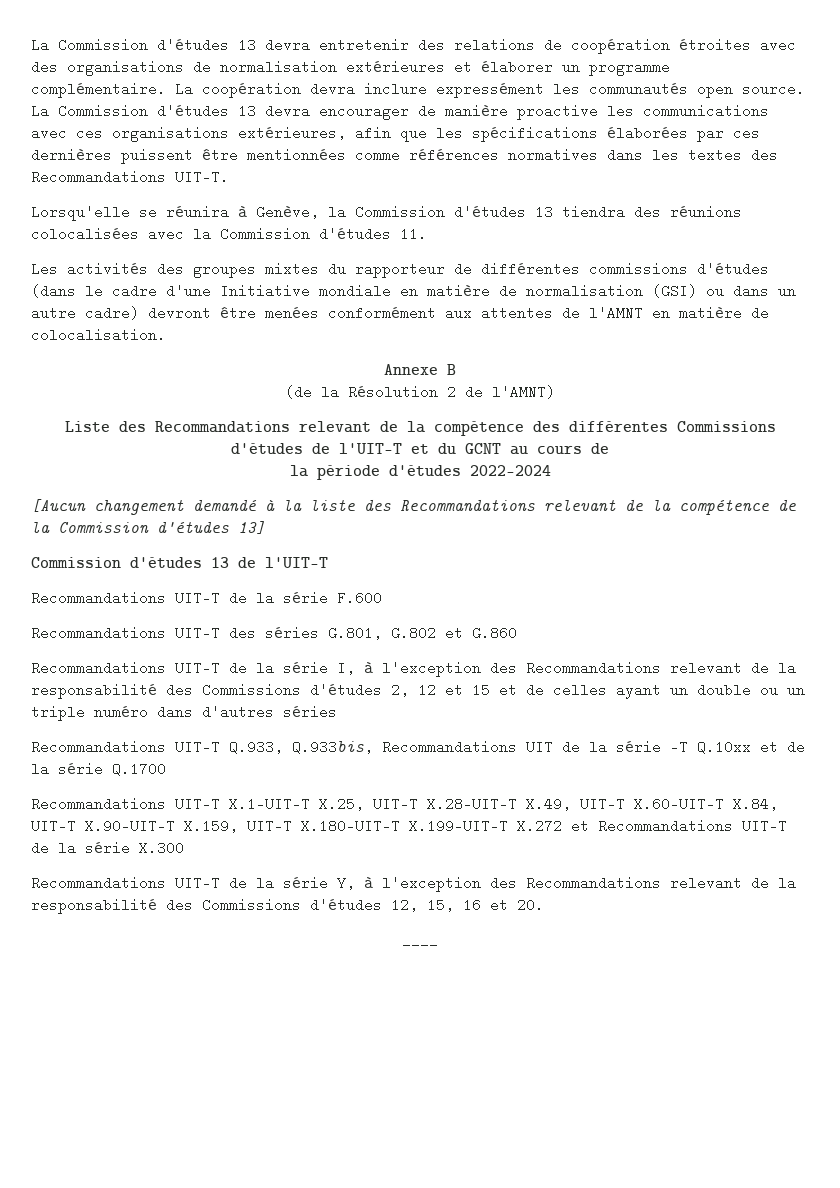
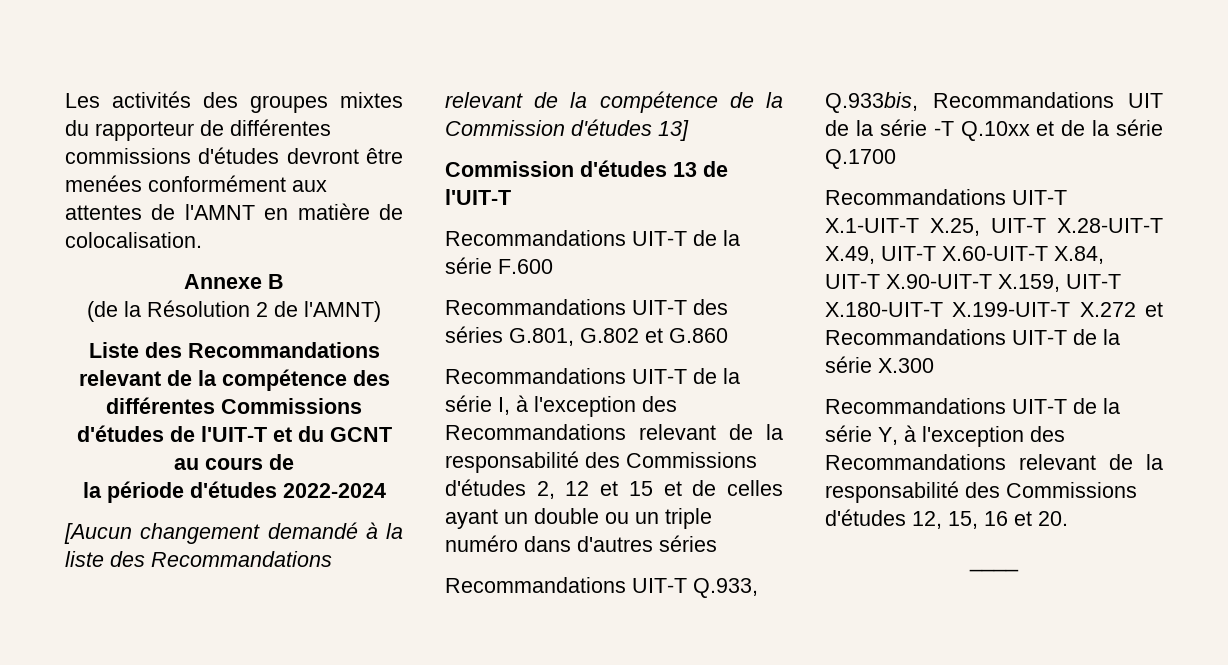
- La Commission d'études 13 devra entretenir des relations de coopération étroites avec des organisations de normalisation extérieures et élaborer un programme complémentaire. La coopération devra inclure expressément les communautés open source. La Commission d'études 13 devra encourager de manière proactive les communications avec ces organisations extérieures, afin que les spécifications élaborées par ces dernières puissent être mentionnées comme références normatives dans les textes des Recommandations UIT-T.
- Lorsqu'elle se réunira à Genève, la Commission d'études 13 tiendra des réunions colocalisées avec la Commission d'études 11.
- Les activités des groupes mixtes du rapporteur de différentes commissions d'études (dans le cadre d'une Initiative mondiale en matière de normalisation (GSI) ou dans un autre cadre) devront être menées conformément aux attentes de l'AMNT en matière de colocalisation.
+ Les activités des groupes mixtes du rapporteur de différentes commissions d'études devront être menées conformément aux attentes de l'AMNT en matière de colocalisation.

